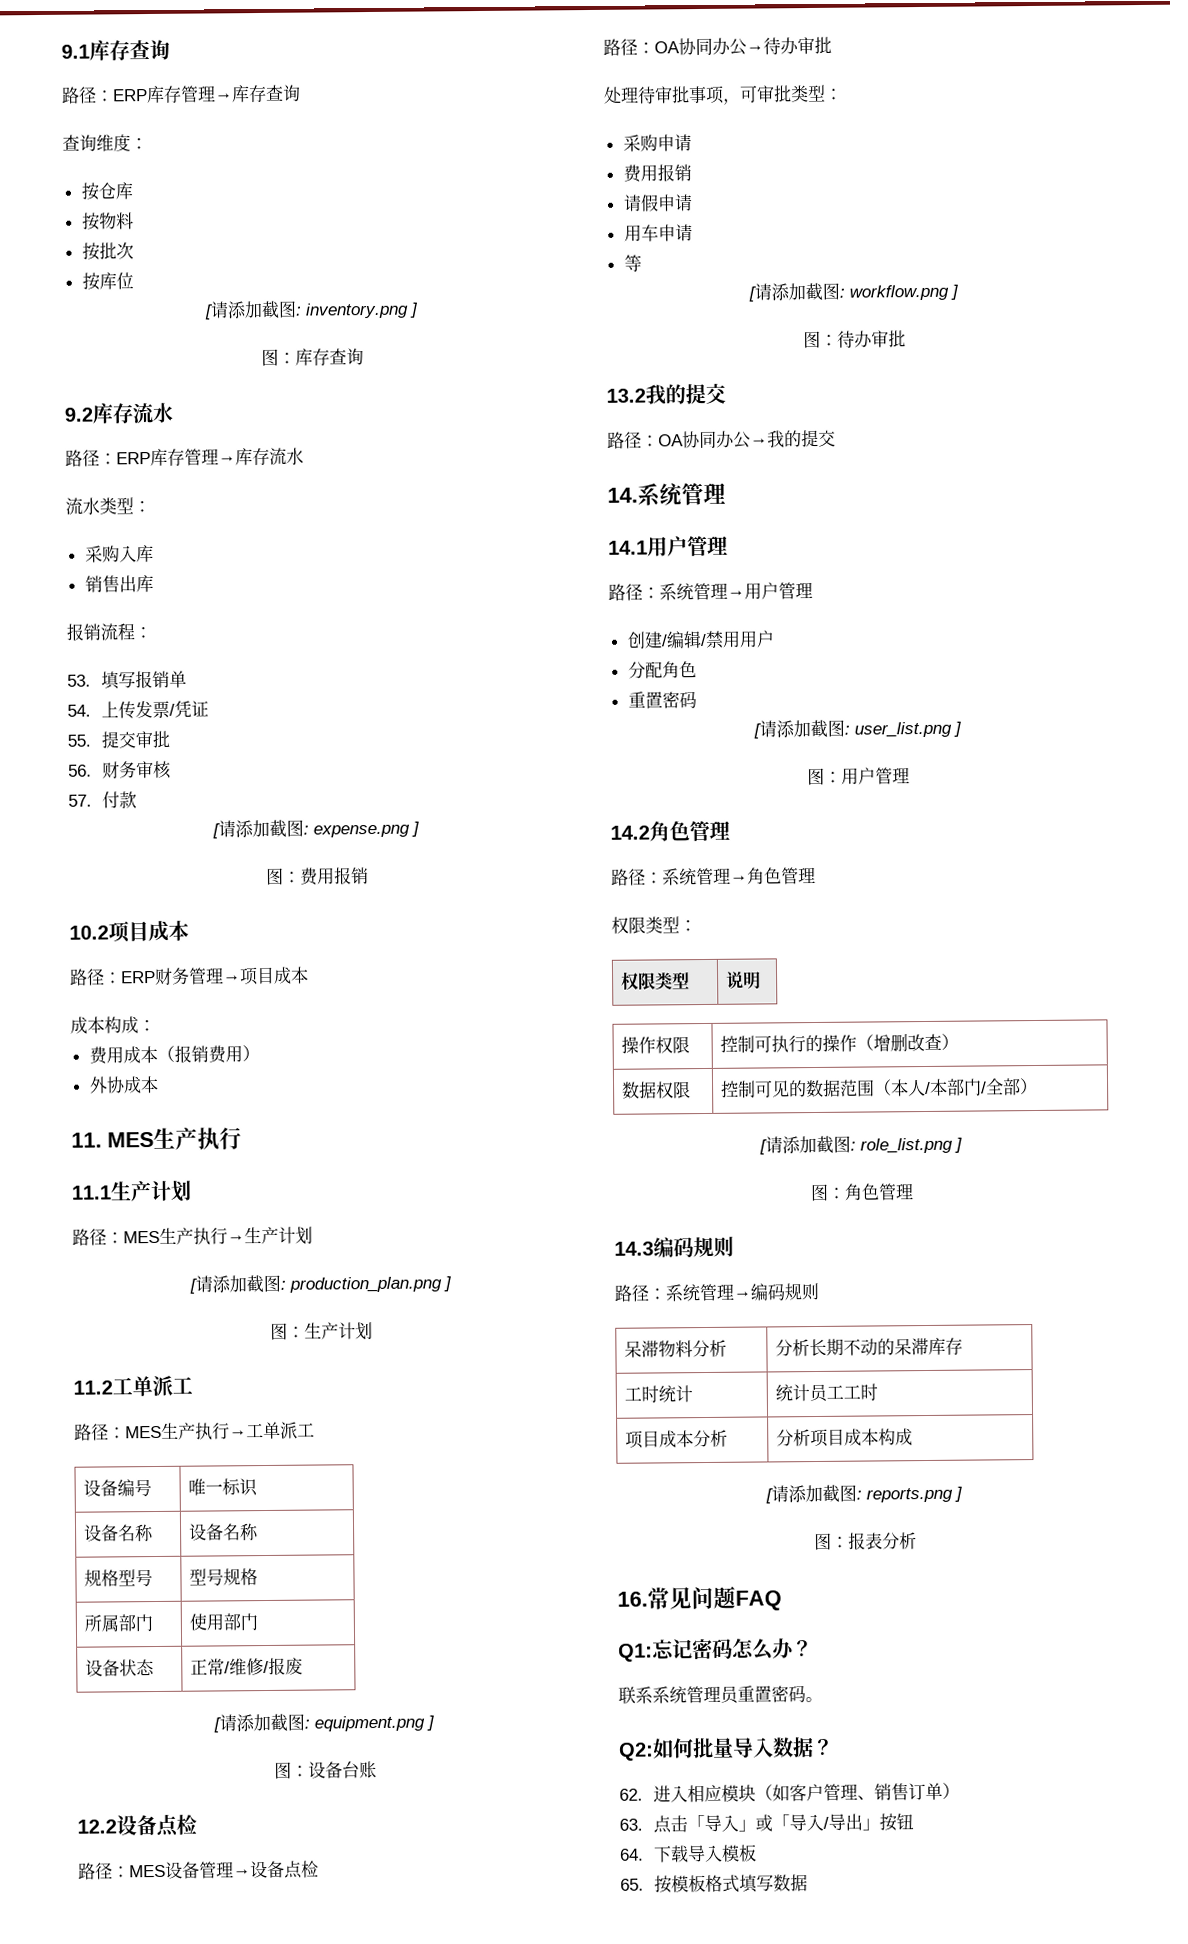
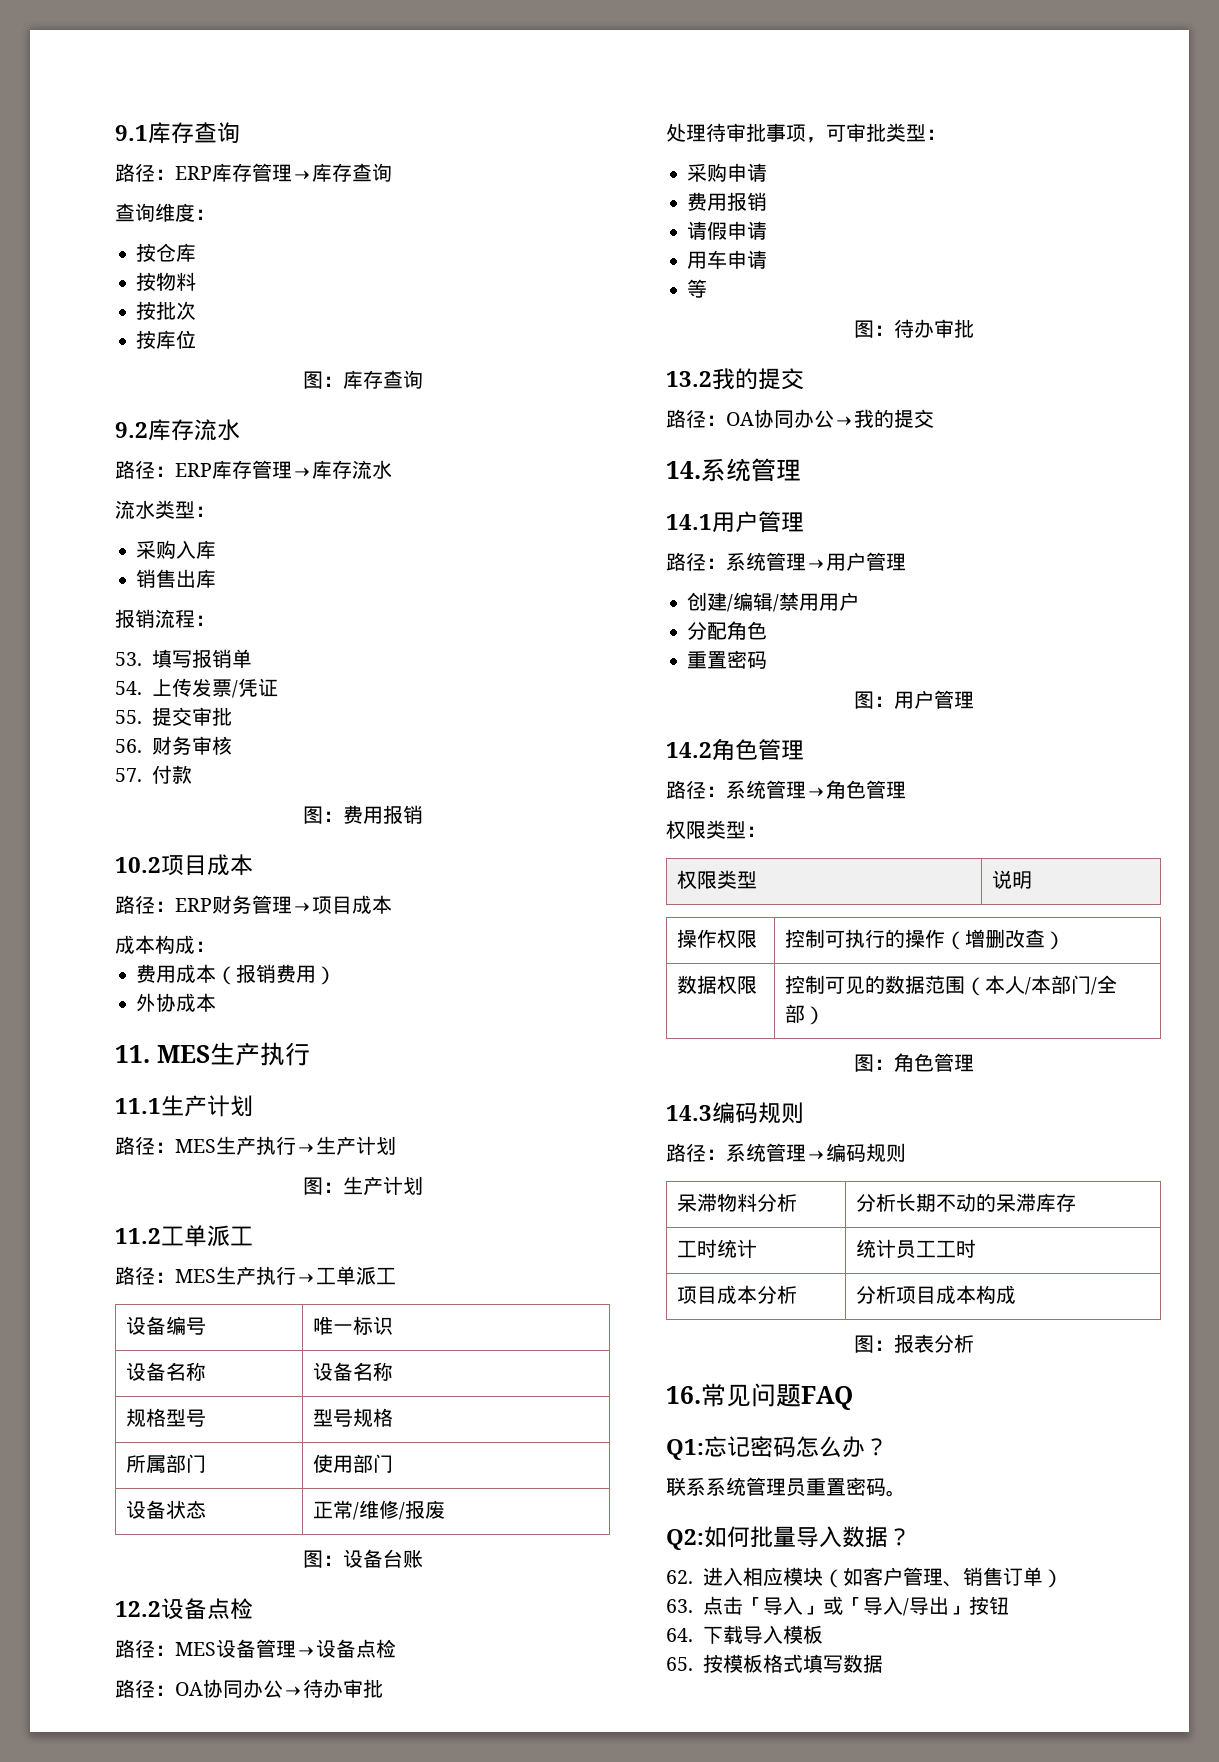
- [请添加截图: inventory.png ]
- [请添加截图: expense.png ]
- [请添加截图: production_plan.png ]
- [请添加截图: equipment.png ]
- [请添加截图: workflow.png ]
- [请添加截图: user_list.png ]
- [请添加截图: role_list.png ]
- [请添加截图: reports.png ]

